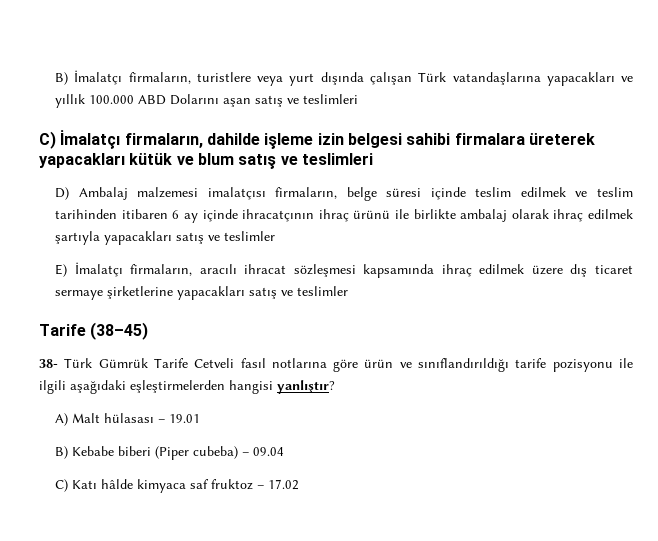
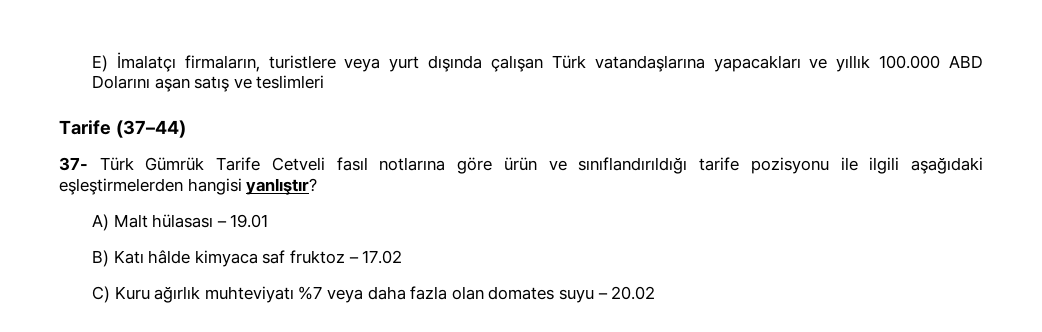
- B) İmalatçı firmaların, turistlere veya yurt dışında çalışan Türk vatandaşlarına yapacakları ve yıllık 100.000 ABD Dolarını aşan satış ve teslimleri
+ E) İmalatçı firmaların, turistlere veya yurt dışında çalışan Türk vatandaşlarına yapacakları ve yıllık 100.000 ABD Dolarını aşan satış ve teslimleri
- C) İmalatçı firmaların, dahilde işleme izin belgesi sahibi firmalara üreterek yapacakları kütük ve blum satış ve teslimleri
- D) Ambalaj malzemesi imalatçısı firmaların, belge süresi içinde teslim edilmek ve teslim tarihinden itibaren 6 ay içinde ihracatçının ihraç ürünü ile birlikte ambalaj olarak ihraç edilmek şartıyla yapacakları satış ve teslimler
- E) İmalatçı firmaların, aracılı ihracat sözleşmesi kapsamında ihraç edilmek üzere dış ticaret sermaye şirketlerine yapacakları satış ve teslimler
- Tarife (38–45)
- 38- Türk Gümrük Tarife Cetveli fasıl notlarına göre ürün ve sınıflandırıldığı tarife pozisyonu ile ilgili aşağıdaki eşleştirmelerden hangisi yanlıştır?
+ Tarife (37–44)
+ 37- Türk Gümrük Tarife Cetveli fasıl notlarına göre ürün ve sınıflandırıldığı tarife pozisyonu ile ilgili aşağıdaki eşleştirmelerden hangisi yanlıştır?
- B) Kebabe biberi (Piper cubeba) – 09.04
- C) Katı hâlde kimyaca saf fruktoz – 17.02
+ B) Katı hâlde kimyaca saf fruktoz – 17.02
+ C) Kuru ağırlık muhteviyatı %7 veya daha fazla olan domates suyu – 20.02

